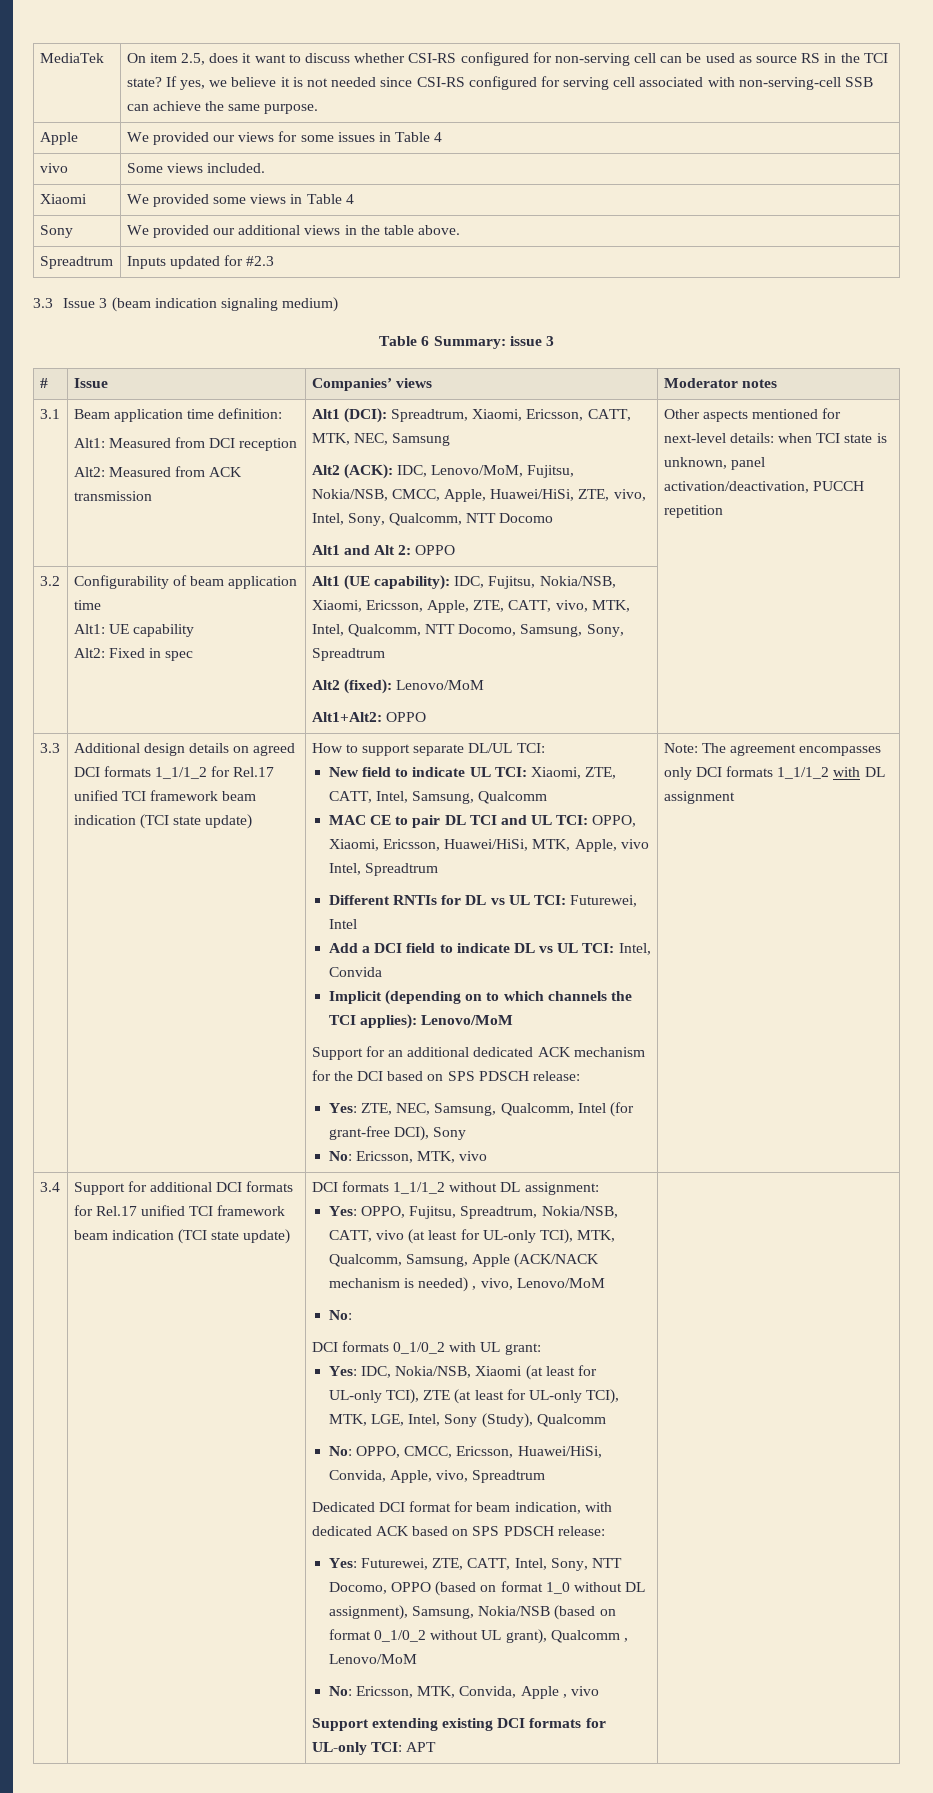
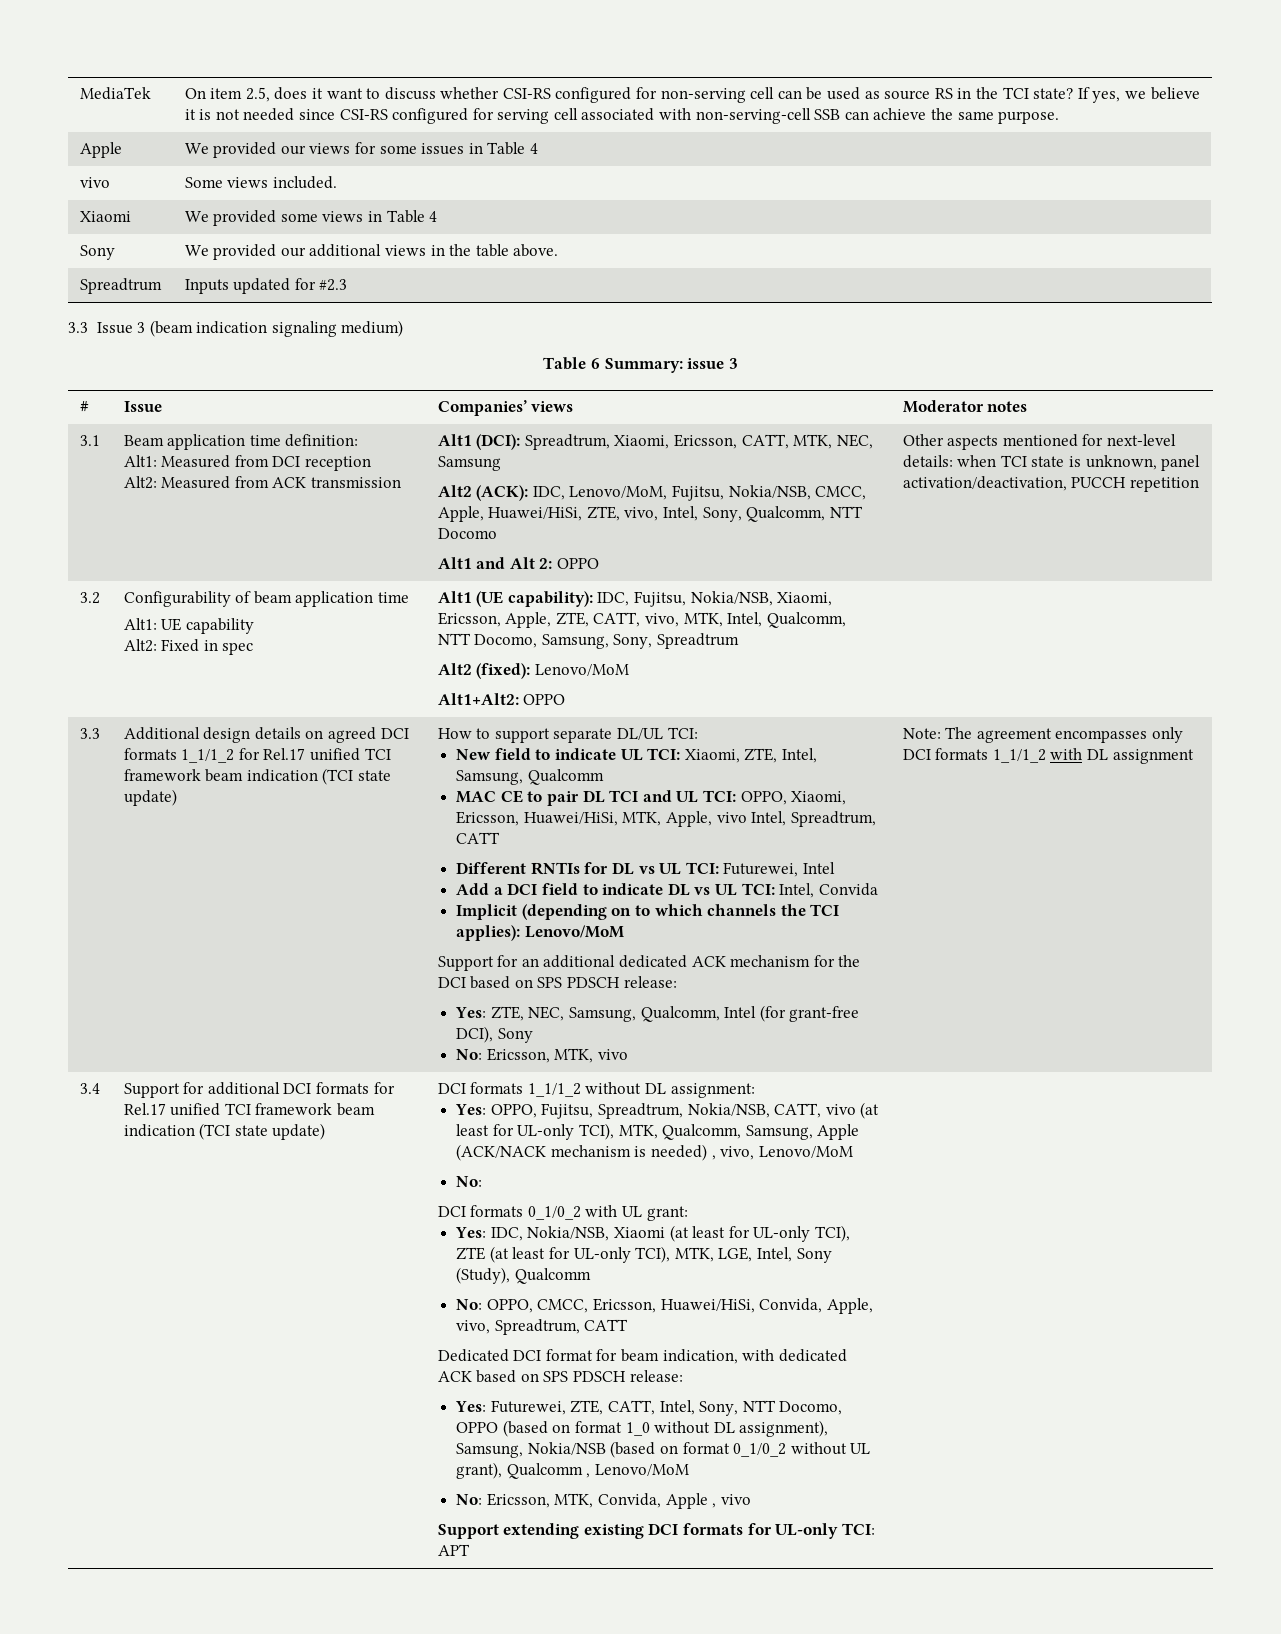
- New field to indicate UL TCI: Xiaomi, ZTE, CATT, Intel, Samsung, Qualcomm
+ New field to indicate UL TCI: Xiaomi, ZTE, Intel, Samsung, Qualcomm
- MAC CE to pair DL TCI and UL TCI: OPPO, Xiaomi, Ericsson, Huawei/HiSi, MTK, Apple, vivo Intel, Spreadtrum
+ MAC CE to pair DL TCI and UL TCI: OPPO, Xiaomi, Ericsson, Huawei/HiSi, MTK, Apple, vivo Intel, Spreadtrum, CATT
- No: OPPO, CMCC, Ericsson, Huawei/HiSi, Convida, Apple, vivo, Spreadtrum
+ No: OPPO, CMCC, Ericsson, Huawei/HiSi, Convida, Apple, vivo, Spreadtrum, CATT

